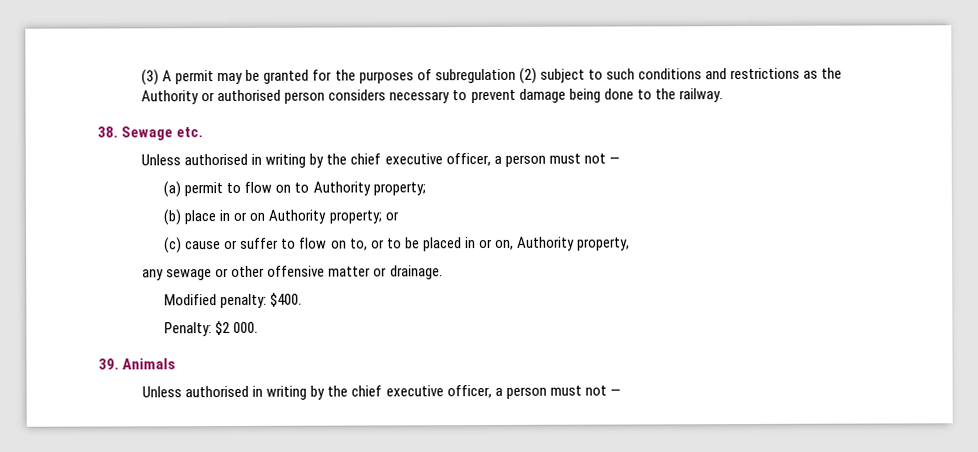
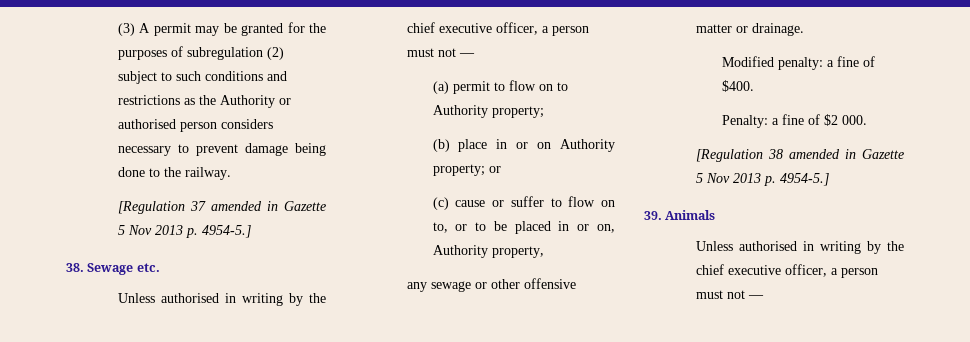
+ [Regulation 37 amended in Gazette 5 Nov 2013 p. 4954-5.]
- Modified penalty: $400.
+ Modified penalty: a fine of $400.
- Penalty: $2 000.
+ Penalty: a fine of $2 000.
+ [Regulation 38 amended in Gazette 5 Nov 2013 p. 4954-5.]

